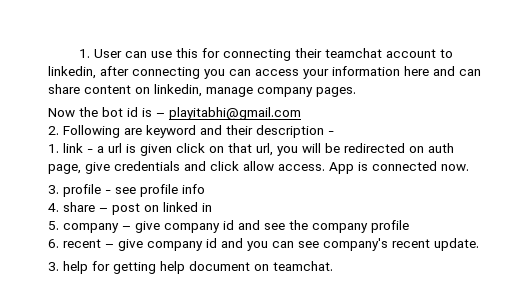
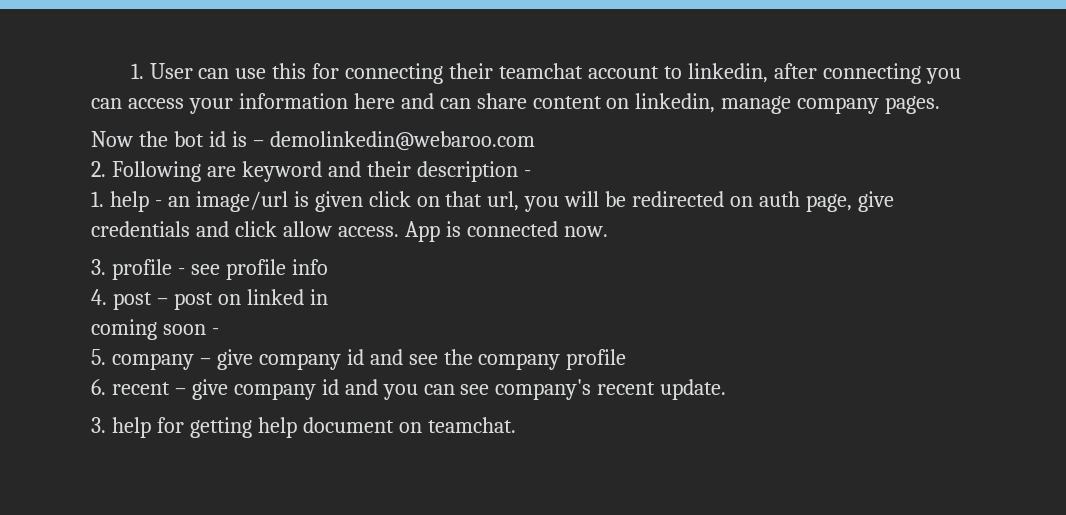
- Now the bot id is – playitabhi@gmail.com
+ Now the bot id is – demolinkedin@webaroo.com
- 1. link - a url is given click on that url, you will be redirected on auth page, give credentials and click allow access.
+ 1. help - an image/url is given click on that url, you will be redirected on auth page, give credentials and click allow access.
- 4. share – post on linked in
+ 4. post – post on linked in
+ coming soon -

